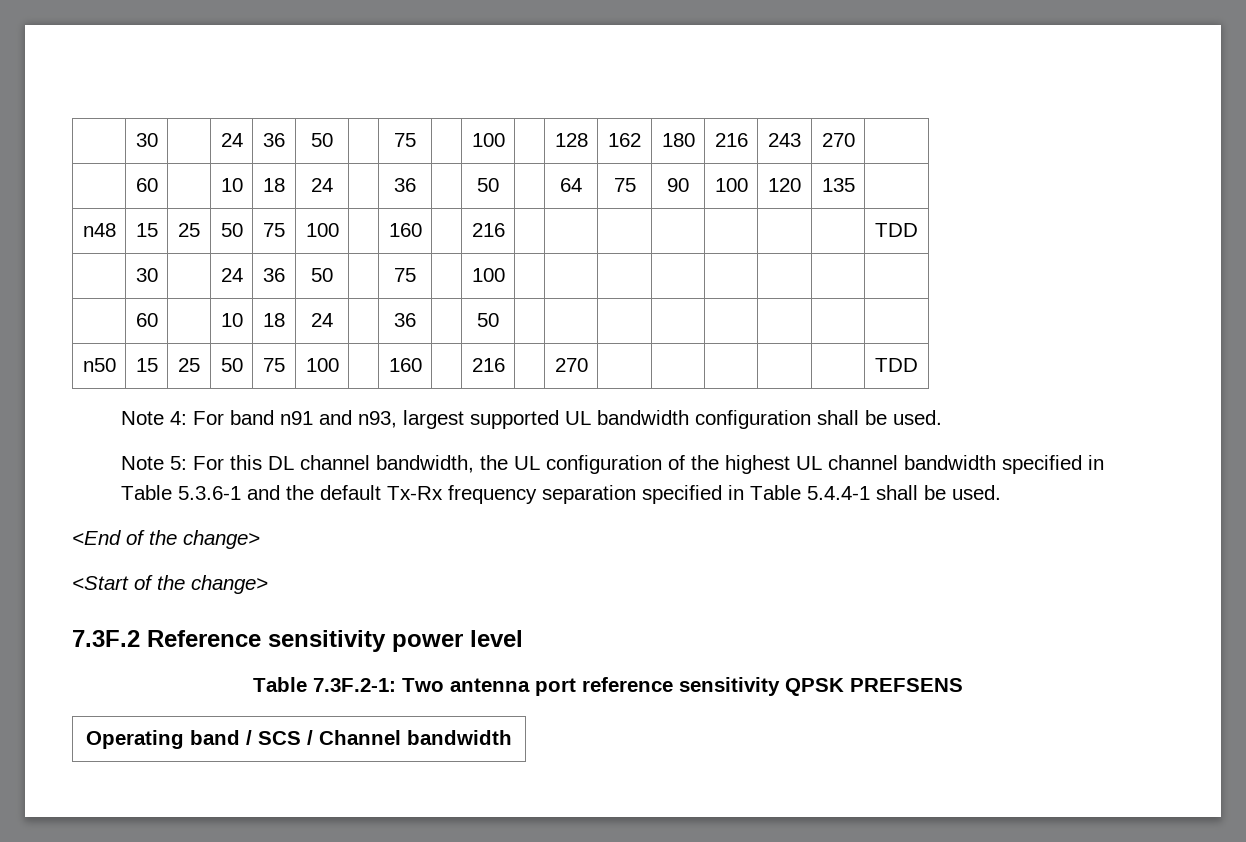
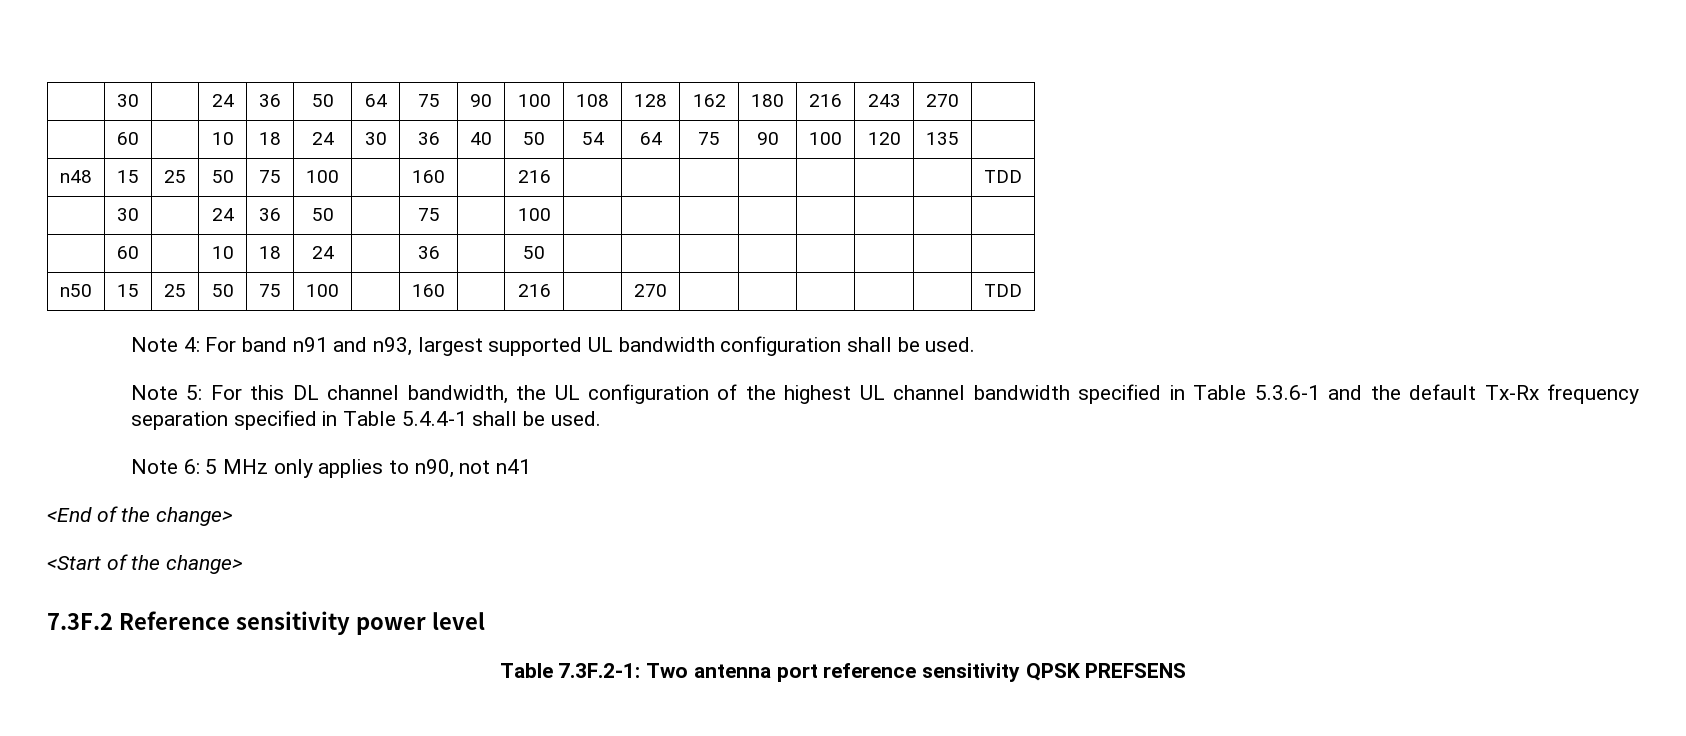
- | 30 | | 24 | 36 | 50 | | 75 | | 100 | | 128 | 162 | 180 | 216 | 243 | 270 |
+ | 30 | | 24 | 36 | 50 | 64 | 75 | 90 | 100 | 108 | 128 | 162 | 180 | 216 | 243 | 270 |
- | 60 | | 10 | 18 | 24 | | 36 | | 50 | | 64 | 75 | 90 | 100 | 120 | 135 |
+ | 60 | | 10 | 18 | 24 | 30 | 36 | 40 | 50 | 54 | 64 | 75 | 90 | 100 | 120 | 135 |
+ Note 6: 5 MHz only applies to n90, not n41
- Operating band / SCS / Channel bandwidth

